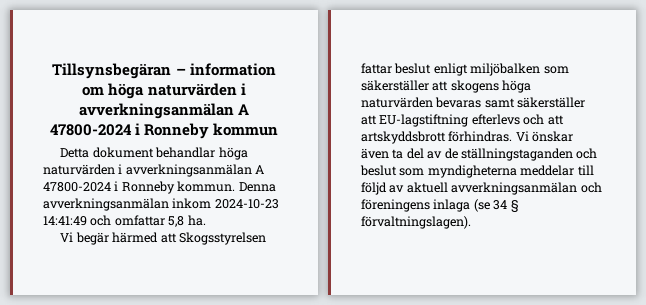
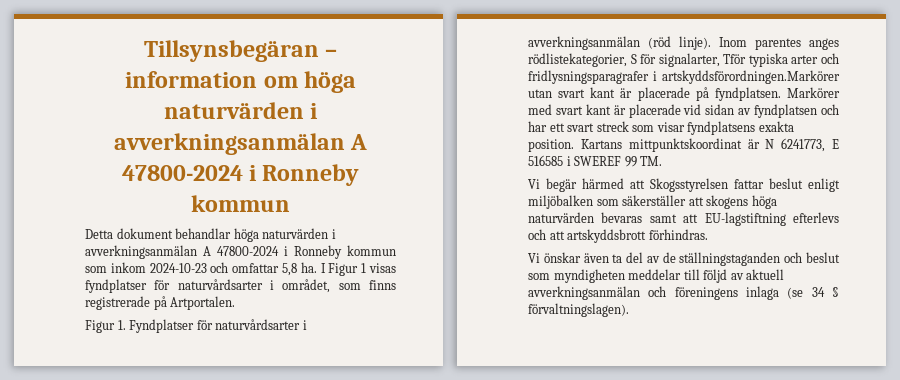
- Detta dokument behandlar höga naturvärden i avverkningsanmälan A 47800-2024 i Ronneby kommun. Denna avverkningsanmälan inkom 2024-10-23 14:41:49 och omfattar 5,8 ha.
+ Detta dokument behandlar höga naturvärden i avverkningsanmälan A 47800-2024 i Ronneby kommun som inkom 2024-10-23 och omfattar 5,8 ha. I Figur 1 visas fyndplatser för naturvårdsarter i området, som finns registrerade på Artportalen.
+ Figur 1. Fyndplatser för naturvårdsarter i avverkningsanmälan (röd linje). Inom parentes anges rödlistekategorier, S för signalarter, Tför typiska arter och fridlysningsparagrafer i artskyddsförordningen.Markörer utan svart kant är placerade på fyndplatsen. Markörer med svart kant är placerade vid sidan av fyndplatsen och har ett svart streck som visar fyndplatsens exakta position. Kartans mittpunktskoordinat är N 6241773, E 516585 i SWEREF 99 TM.
- Vi begär härmed att Skogsstyrelsen fattar beslut enligt miljöbalken som säkerställer att skogens höga naturvärden bevaras samt säkerställer att EU-lagstiftning efterlevs och att artskyddsbrott förhindras. Vi önskar även ta del av de ställningstaganden och beslut som myndigheterna meddelar till följd av aktuell avverkningsanmälan och föreningens inlaga (se 34 § förvaltningslagen).
+ Vi begär härmed att Skogsstyrelsen fattar beslut enligt miljöbalken som säkerställer att skogens höga naturvärden bevaras samt att EU-lagstiftning efterlevs och att artskyddsbrott förhindras.
+ Vi önskar även ta del av de ställningstaganden och beslut som myndigheten meddelar till följd av aktuell avverkningsanmälan och föreningens inlaga (se 34 § förvaltningslagen).

